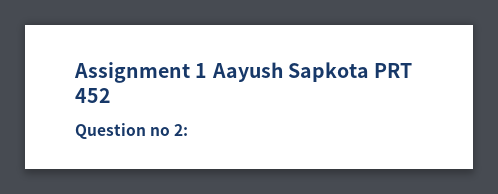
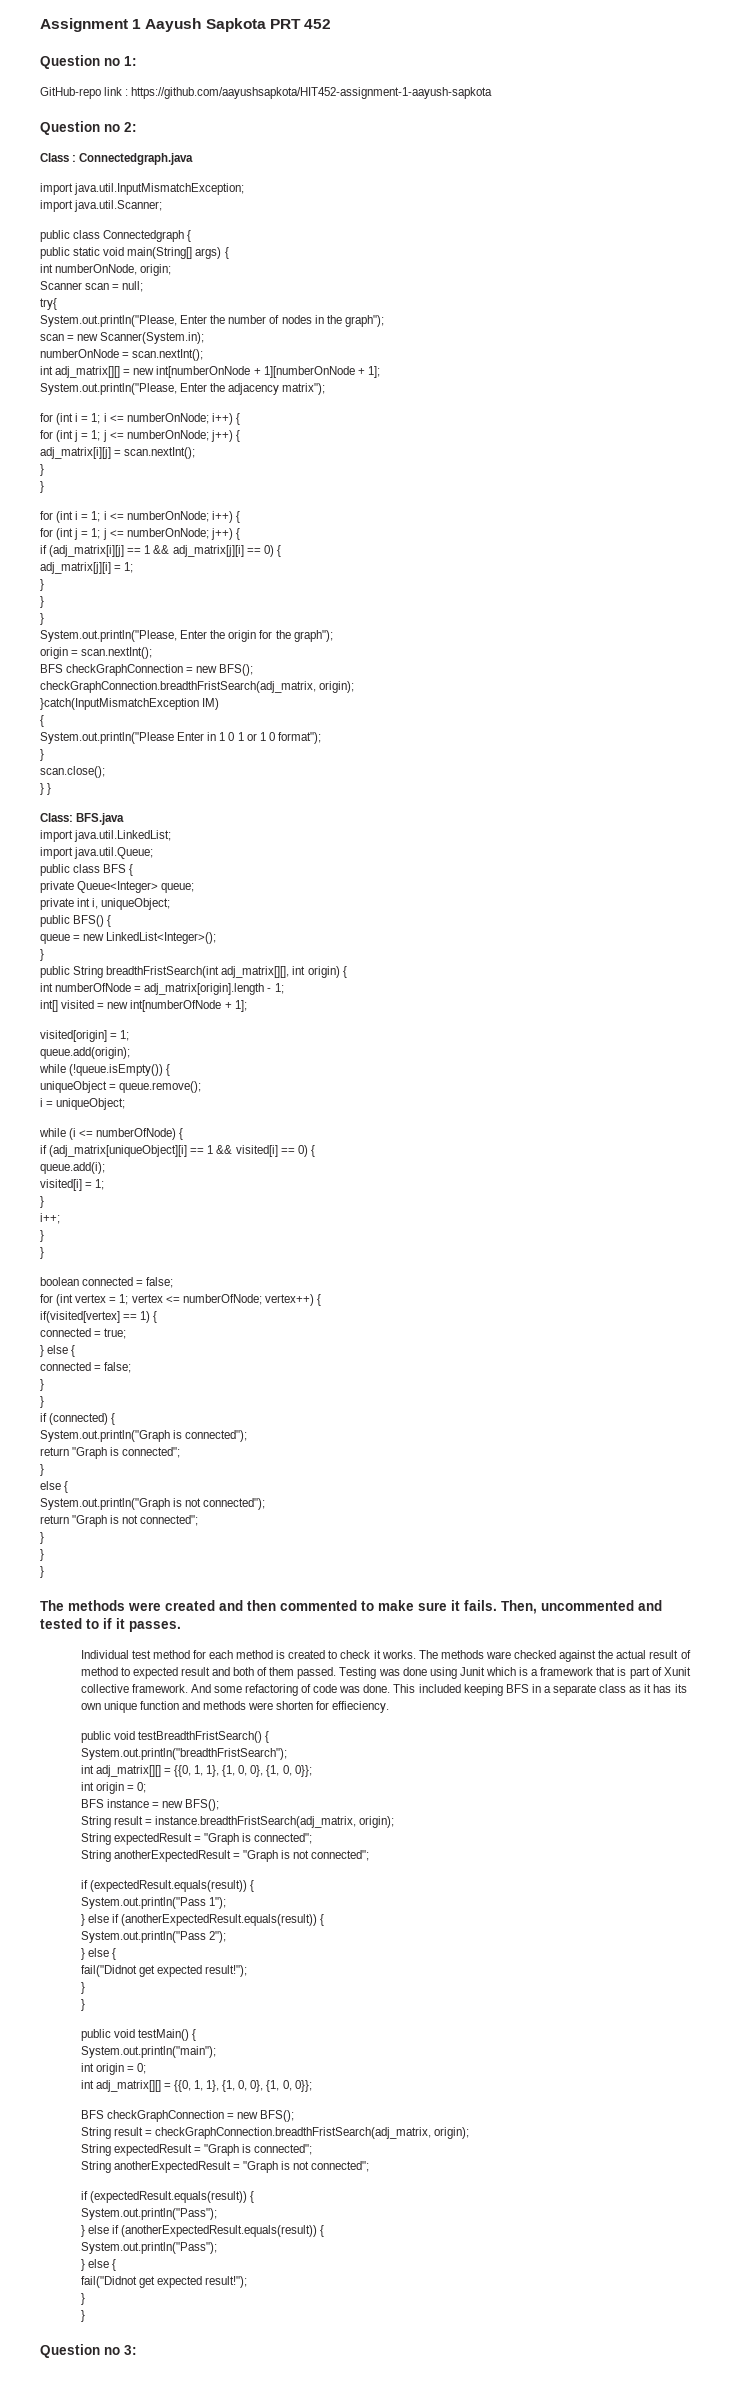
+ Question no 1:
+ GitHub-repo link : https://github.com/aayushsapkota/HIT452-assignment-1-aayush-sapkota
  Question no 2:
+ Class : Connectedgraph.java
+ import java.util.InputMismatchException;
+ import java.util.Scanner;
+ public class Connectedgraph {
+ public static void main(String[] args) {
+ int numberOnNode, origin;
+ Scanner scan = null;
+ try{
+ System.out.println("Please, Enter the number of nodes in the graph");
+ scan = new Scanner(System.in);
+ numberOnNode = scan.nextInt();
+ int adj_matrix[][] = new int[numberOnNode + 1][numberOnNode + 1];
+ System.out.println("Please, Enter the adjacency matrix");
+ for (int i = 1; i <= numberOnNode; i++) {
+ for (int j = 1; j <= numberOnNode; j++) {
+ adj_matrix[i][j] = scan.nextInt();
+ }
+ }
+ for (int i = 1; i <= numberOnNode; i++) {
+ for (int j = 1; j <= numberOnNode; j++) {
+ if (adj_matrix[i][j] == 1 && adj_matrix[j][i] == 0) {
+ adj_matrix[j][i] = 1;
+ }
+ }
+ }
+ System.out.println("Please, Enter the origin for the graph");
+ origin = scan.nextInt();
+ BFS checkGraphConnection = new BFS();
+ checkGraphConnection.breadthFristSearch(adj_matrix, origin);
+ }catch(InputMismatchException IM)
+ {
+ System.out.println("Please Enter in 1 0 1 or 1 0 format");
+ }
+ scan.close();
+ } }
+ Class: BFS.java
+ import java.util.LinkedList;
+ import java.util.Queue;
+ public class BFS {
+ private Queue<Integer> queue;
+ private int i, uniqueObject;
+ public BFS() {
+ queue = new LinkedList<Integer>();
+ }
+ public String breadthFristSearch(int adj_matrix[][], int origin) {
+ int numberOfNode = adj_matrix[origin].length - 1;
+ int[] visited = new int[numberOfNode + 1];
+ visited[origin] = 1;
+ queue.add(origin);
+ while (!queue.isEmpty()) {
+ uniqueObject = queue.remove();
+ i = uniqueObject;
+ while (i <= numberOfNode) {
+ if (adj_matrix[uniqueObject][i] == 1 && visited[i] == 0) {
+ queue.add(i);
+ visited[i] = 1;
+ }
+ i++;
+ }
+ }
+ boolean connected = false;
+ for (int vertex = 1; vertex <= numberOfNode; vertex++) {
+ if(visited[vertex] == 1) {
+ connected = true;
+ } else {
+ connected = false;
+ }
+ }
+ if (connected) {
+ System.out.println("Graph is connected");
+ return "Graph is connected";
+ }
+ else {
+ System.out.println("Graph is not connected");
+ return "Graph is not connected";
+ }
+ }
+ }
+ The methods were created and then commented to make sure it fails. Then, uncommented and tested to if it passes.
+ Individual test method for each method is created to check it works. The methods ware checked against the actual result of method to expected result and both of them passed. Testing was done using Junit which is a framework that is part of Xunit collective framework. And some refactoring of code was done. This included keeping BFS in a separate class as it has its own unique function and methods were shorten for effieciency.
+ public void testBreadthFristSearch() {
+ System.out.println("breadthFristSearch");
+ int adj_matrix[][] = {{0, 1, 1}, {1, 0, 0}, {1, 0, 0}};
+ int origin = 0;
+ BFS instance = new BFS();
+ String result = instance.breadthFristSearch(adj_matrix, origin);
+ String expectedResult = "Graph is connected";
+ String anotherExpectedResult = "Graph is not connected";
+ if (expectedResult.equals(result)) {
+ System.out.println("Pass 1");
+ } else if (anotherExpectedResult.equals(result)) {
+ System.out.println("Pass 2");
+ } else {
+ fail("Didnot get expected result!");
+ }
+ }
+ public void testMain() {
+ System.out.println("main");
+ int origin = 0;
+ int adj_matrix[][] = {{0, 1, 1}, {1, 0, 0}, {1, 0, 0}};
+ BFS checkGraphConnection = new BFS();
+ String result = checkGraphConnection.breadthFristSearch(adj_matrix, origin);
+ String expectedResult = "Graph is connected";
+ String anotherExpectedResult = "Graph is not connected";
+ if (expectedResult.equals(result)) {
+ System.out.println("Pass");
+ } else if (anotherExpectedResult.equals(result)) {
+ System.out.println("Pass");
+ } else {
+ fail("Didnot get expected result!");
+ }
+ }
+ Question no 3:

